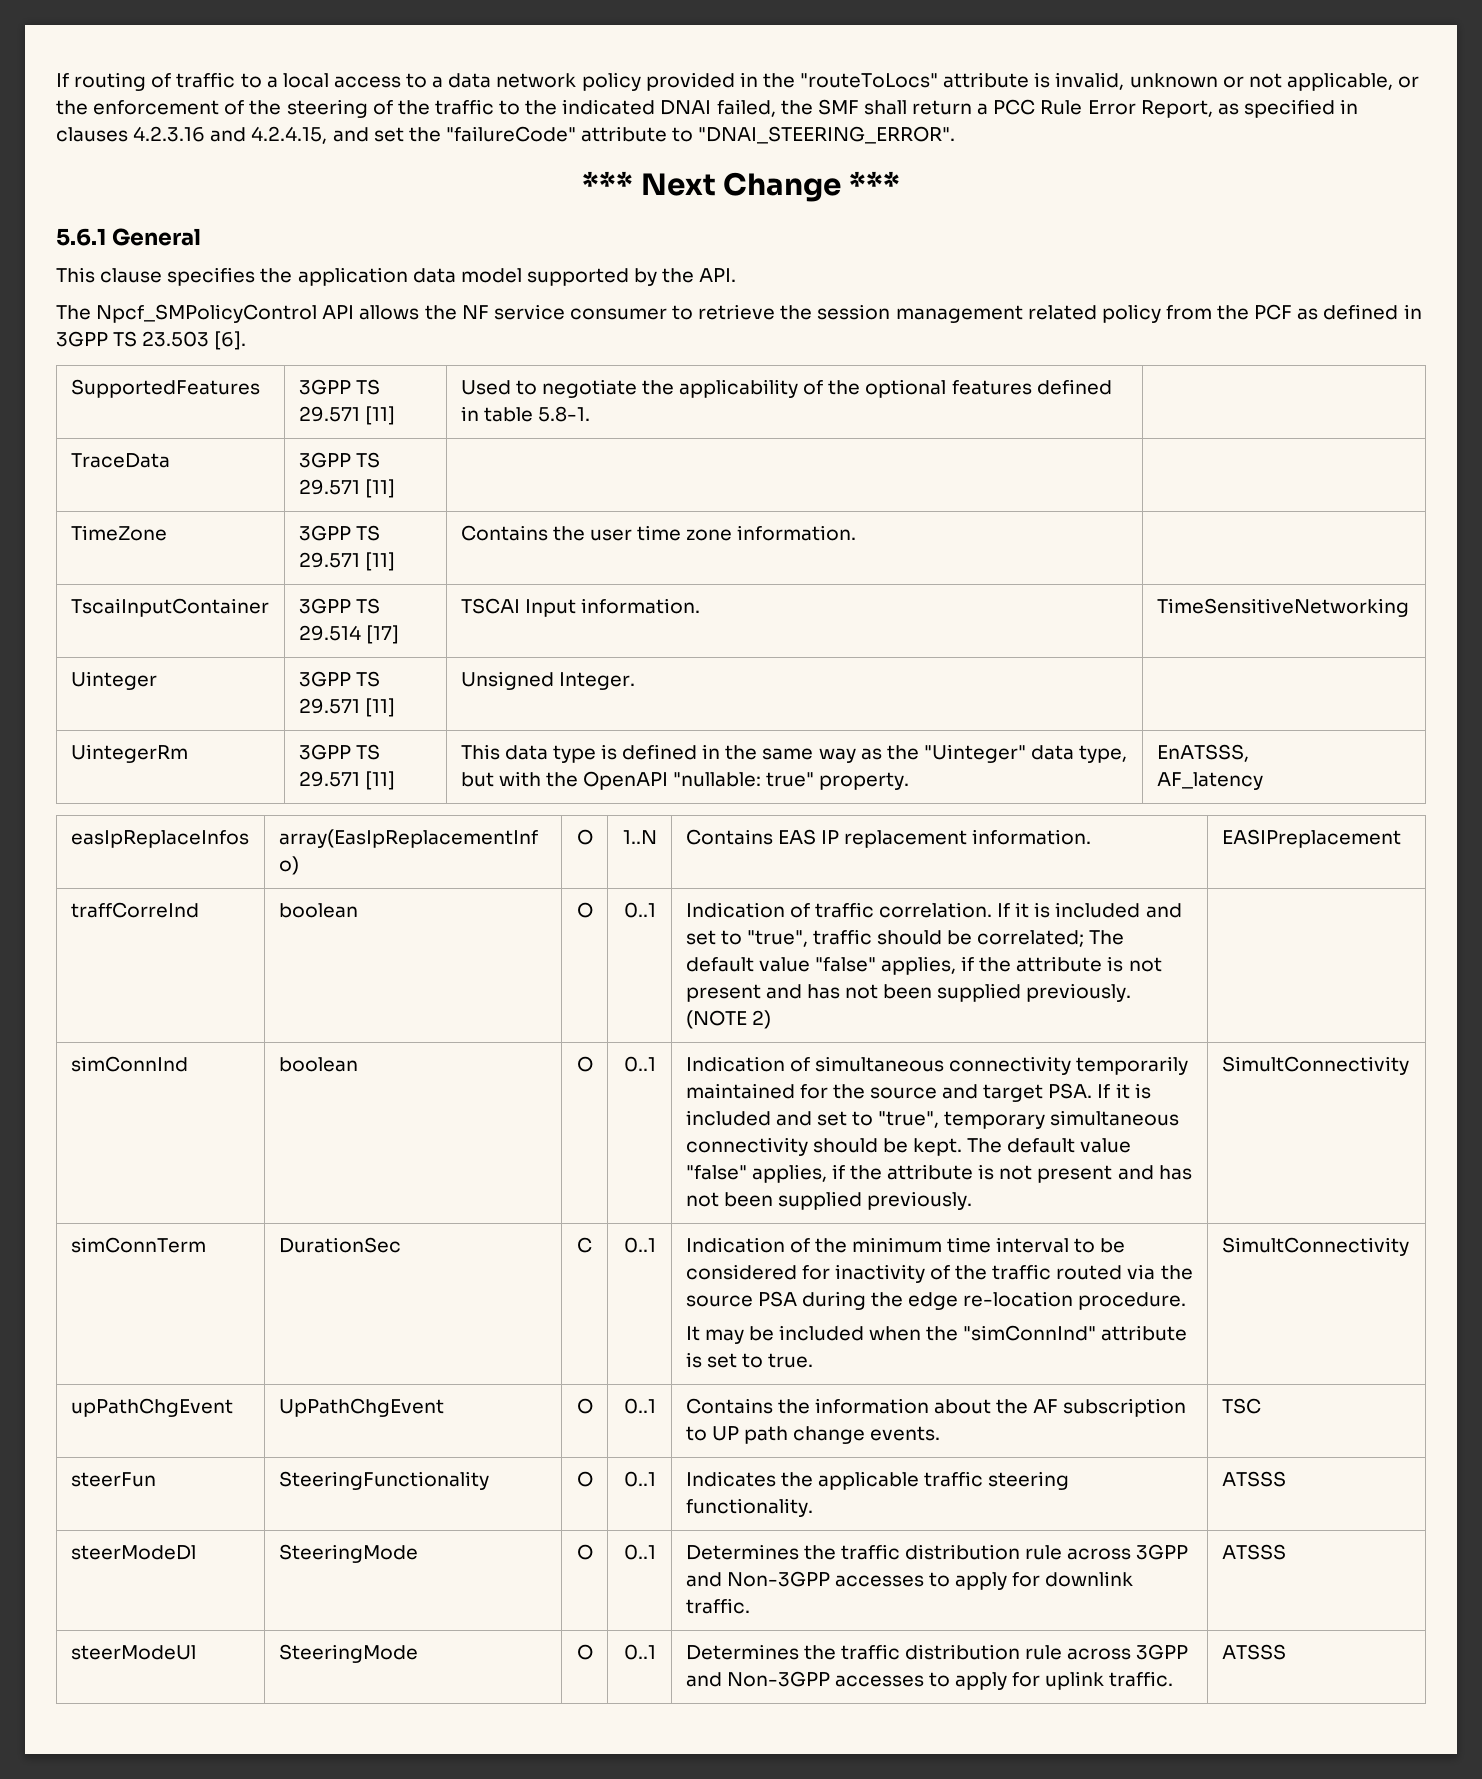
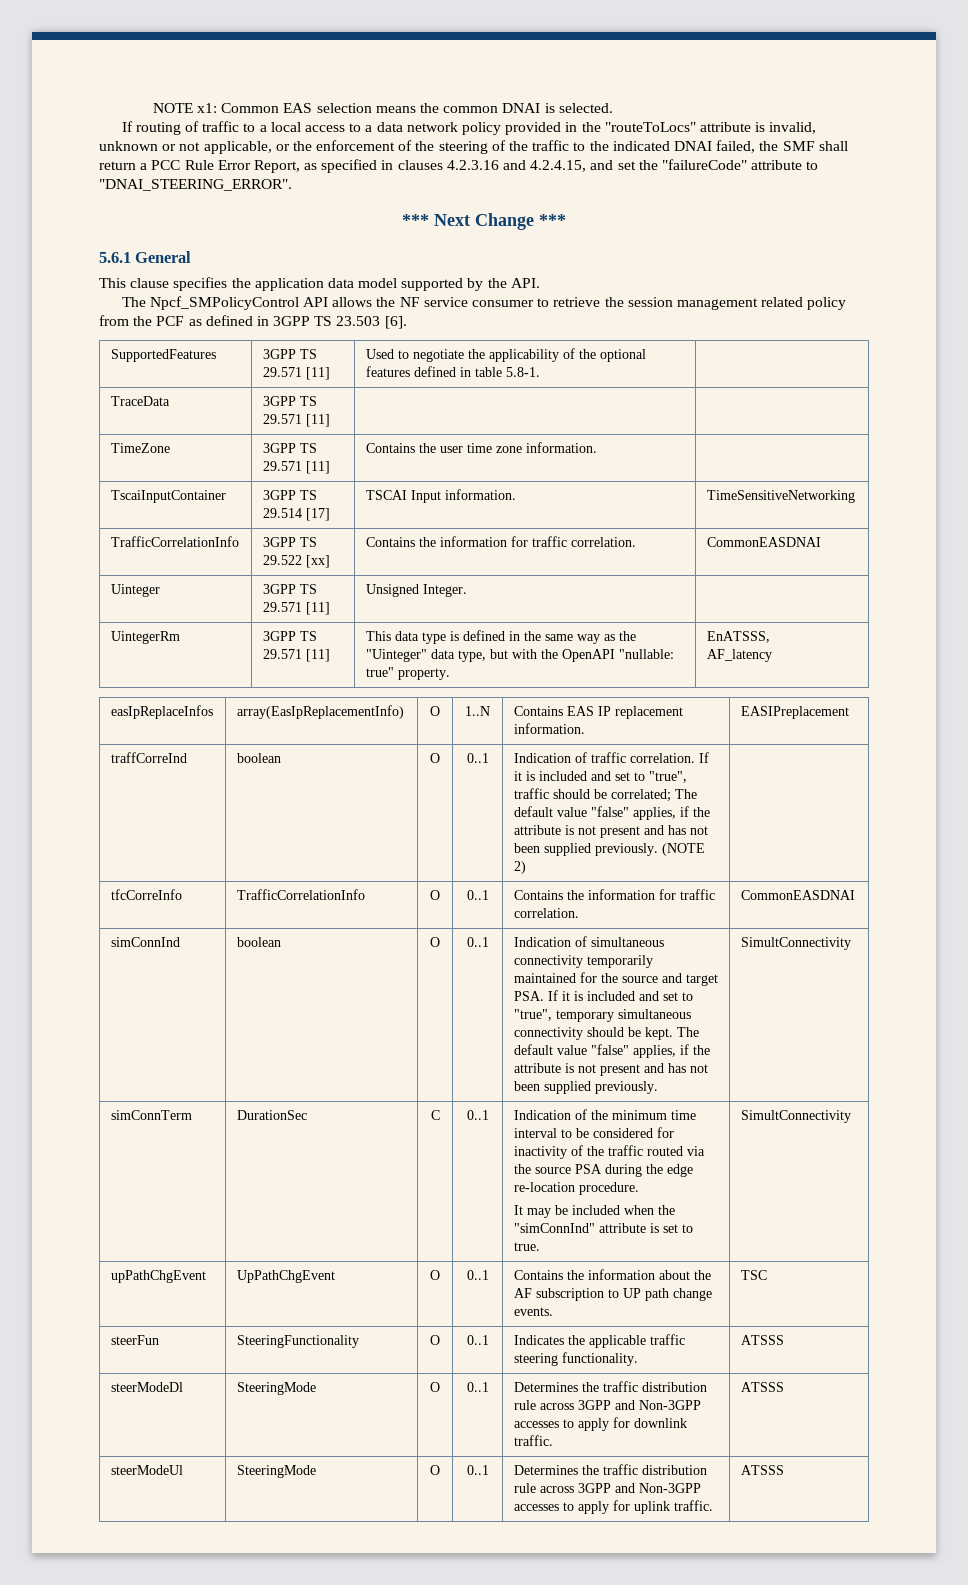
+ NOTE x1: Common EAS selection means the common DNAI is selected.
+ TrafficCorrelationInfo | 3GPP TS 29.522 [xx] | Contains the information for traffic correlation. | CommonEASDNAI
+ tfcCorreInfo | TrafficCorrelationInfo | O | 0..1 | Contains the information for traffic correlation. | CommonEASDNAI

